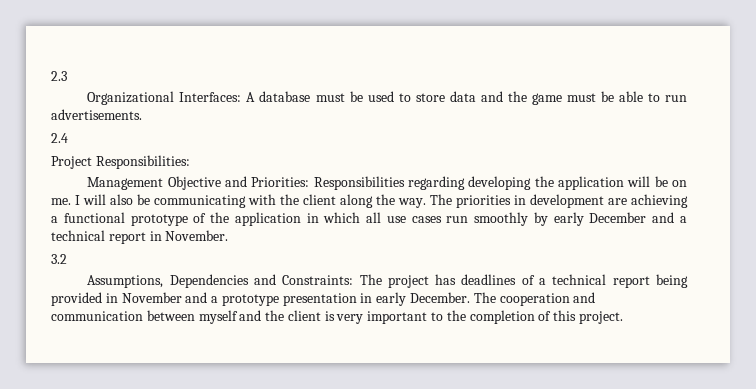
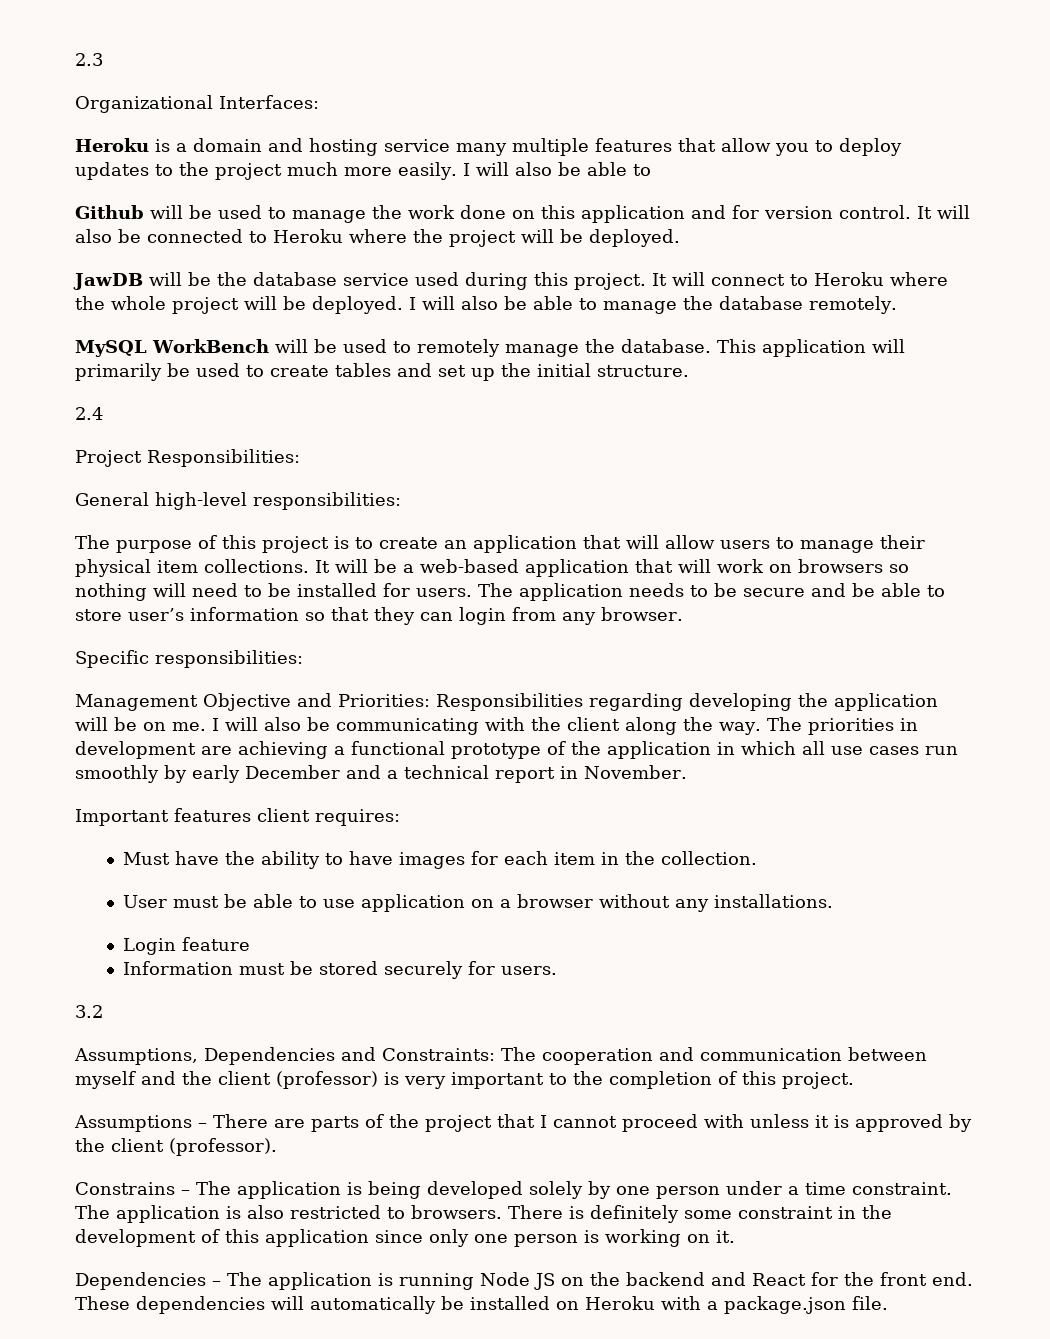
- Organizational Interfaces: A database must be used to store data and the game must be able to run advertisements.
+ Organizational Interfaces:
+ Heroku is a domain and hosting service many multiple features that allow you to deploy updates to the project much more easily. I will also be able to
+ Github will be used to manage the work done on this application and for version control. It will also be connected to Heroku where the project will be deployed.
+ JawDB will be the database service used during this project. It will connect to Heroku where the whole project will be deployed. I will also be able to manage the database remotely.
+ MySQL WorkBench will be used to remotely manage the database. This application will primarily be used to create tables and set up the initial structure.
  2.4
  Project Responsibilities:
+ General high-level responsibilities:
+ The purpose of this project is to create an application that will allow users to manage their physical item collections. It will be a web-based application that will work on browsers so nothing will need to be installed for users. The application needs to be secure and be able to store user’s information so that they can login from any browser.
+ Specific responsibilities:
+ Important features client requires:
+ Must have the ability to have images for each item in the collection.
+ User must be able to use application on a browser without any installations.
+ Login feature
+ Information must be stored securely for users.
- Assumptions, Dependencies and Constraints: The project has deadlines of a technical report being provided in November and a prototype presentation in early December. The cooperation and communication between myself and the client is very important to the completion of this project.
+ Assumptions, Dependencies and Constraints: The cooperation and communication between myself and the client (professor) is very important to the completion of this project.
+ Assumptions – There are parts of the project that I cannot proceed with unless it is approved by the client (professor).
+ Constrains – The application is being developed solely by one person under a time constraint. The application is also restricted to browsers. There is definitely some constraint in the development of this application since only one person is working on it.
+ Dependencies – The application is running Node JS on the backend and React for the front end. These dependencies will automatically be installed on Heroku with a package.json file.

